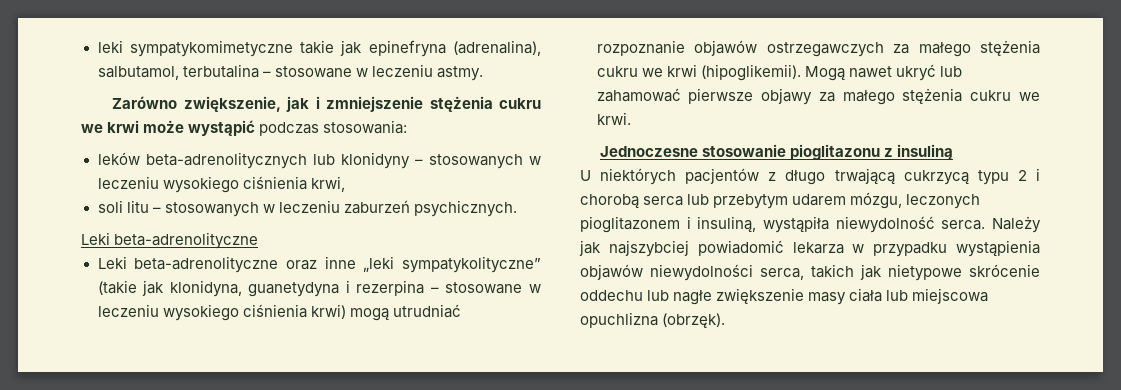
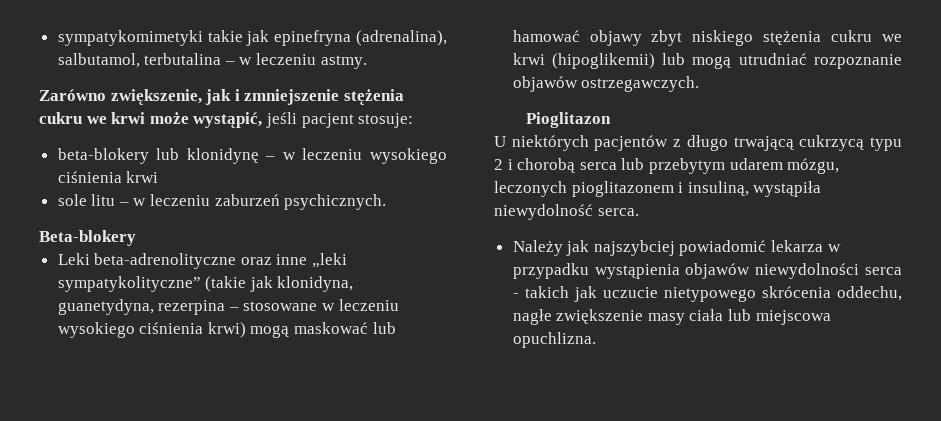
- leki sympatykomimetyczne takie jak epinefryna (adrenalina), salbutamol, terbutalina – stosowane w leczeniu astmy.
+ sympatykomimetyki takie jak epinefryna (adrenalina), salbutamol, terbutalina – w leczeniu astmy.
- Zarówno zwiększenie, jak i zmniejszenie stężenia cukru we krwi może wystąpić podczas stosowania:
- leków beta-adrenolitycznych lub klonidyny – stosowanych w leczeniu wysokiego ciśnienia krwi,
- soli litu – stosowanych w leczeniu zaburzeń psychicznych.
- Leki beta-adrenolityczne
+ Zarówno zwiększenie, jak i zmniejszenie stężenia cukru we krwi może wystąpić, jeśli pacjent stosuje:
+ beta-blokery lub klonidynę – w leczeniu wysokiego ciśnienia krwi
+ sole litu – w leczeniu zaburzeń psychicznych.
+ Beta-blokery
- Leki beta-adrenolityczne oraz inne „leki sympatykolityczne” (takie jak klonidyna, guanetydyna i rezerpina – stosowane w leczeniu wysokiego ciśnienia krwi) mogą utrudniać rozpoznanie objawów ostrzegawczych za małego stężenia cukru we krwi (hipoglikemii). Mogą nawet ukryć lub zahamować pierwsze objawy za małego stężenia cukru we krwi.
- Jednoczesne stosowanie pioglitazonu z insuliną
+ Leki beta-adrenolityczne oraz inne „leki sympatykolityczne” (takie jak klonidyna, guanetydyna, rezerpina – stosowane w leczeniu wysokiego ciśnienia krwi) mogą maskować lub hamować objawy zbyt niskiego stężenia cukru we krwi (hipoglikemii) lub mogą utrudniać rozpoznanie objawów ostrzegawczych.
+ Pioglitazon
- U niektórych pacjentów z długo trwającą cukrzycą typu 2 i chorobą serca lub przebytym udarem mózgu, leczonych pioglitazonem i insuliną, wystąpiła niewydolność serca. Należy jak najszybciej powiadomić lekarza w przypadku wystąpienia objawów niewydolności serca, takich jak nietypowe skrócenie oddechu lub nagłe zwiększenie masy ciała lub miejscowa opuchlizna (obrzęk).
+ U niektórych pacjentów z długo trwającą cukrzycą typu 2 i chorobą serca lub przebytym udarem mózgu, leczonych pioglitazonem i insuliną, wystąpiła niewydolność serca.
+ Należy jak najszybciej powiadomić lekarza w przypadku wystąpienia objawów niewydolności serca - takich jak uczucie nietypowego skrócenia oddechu, nagłe zwiększenie masy ciała lub miejscowa opuchlizna.

